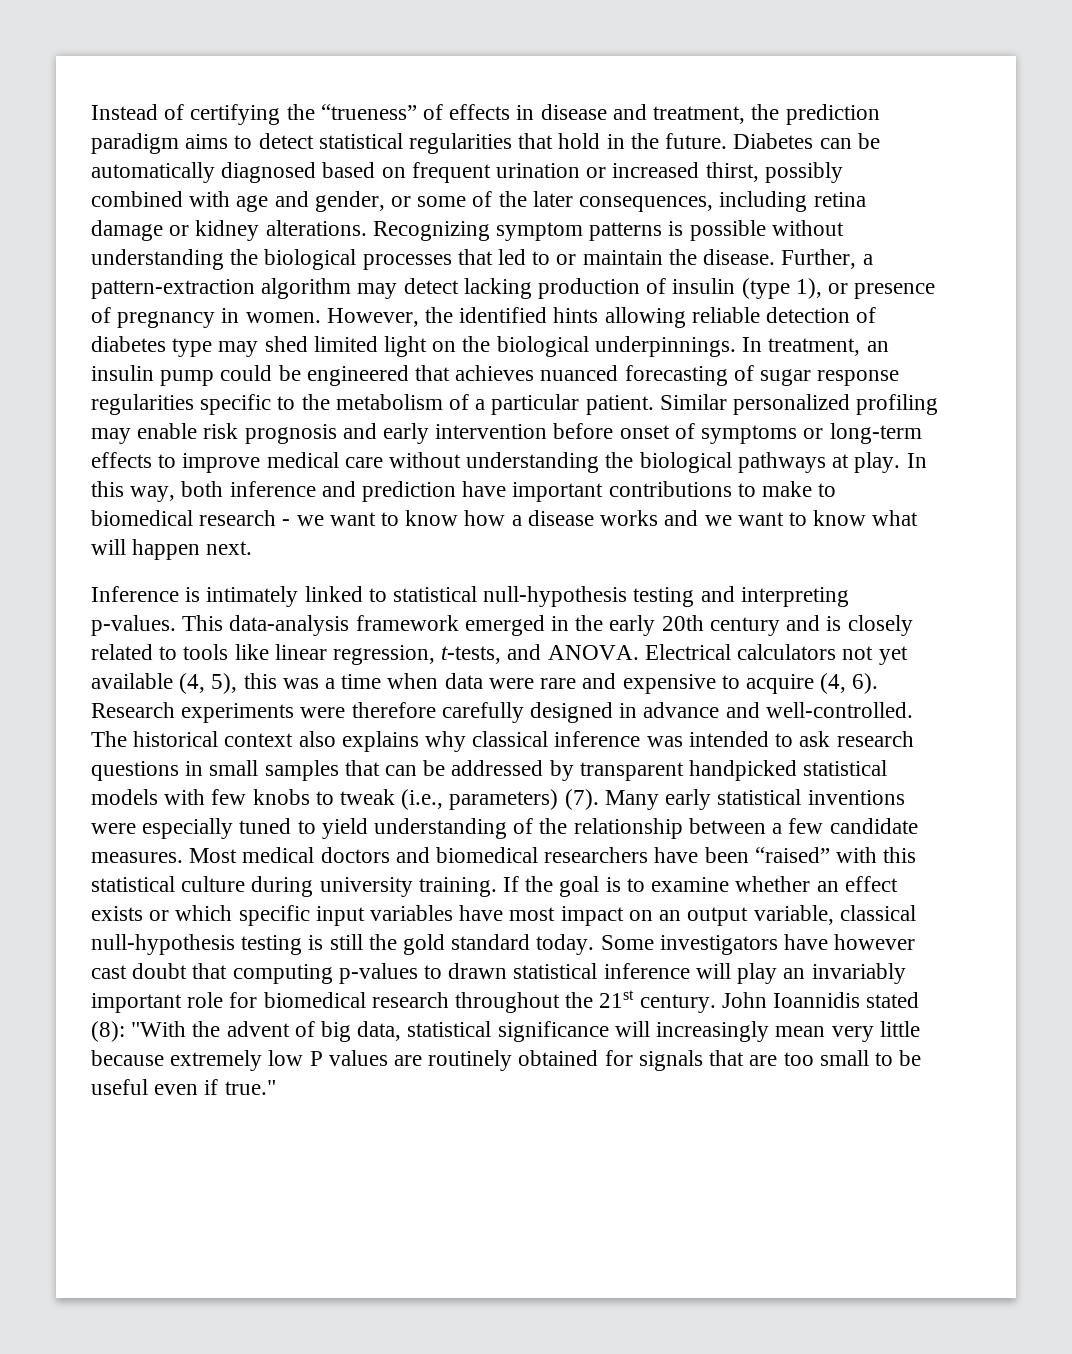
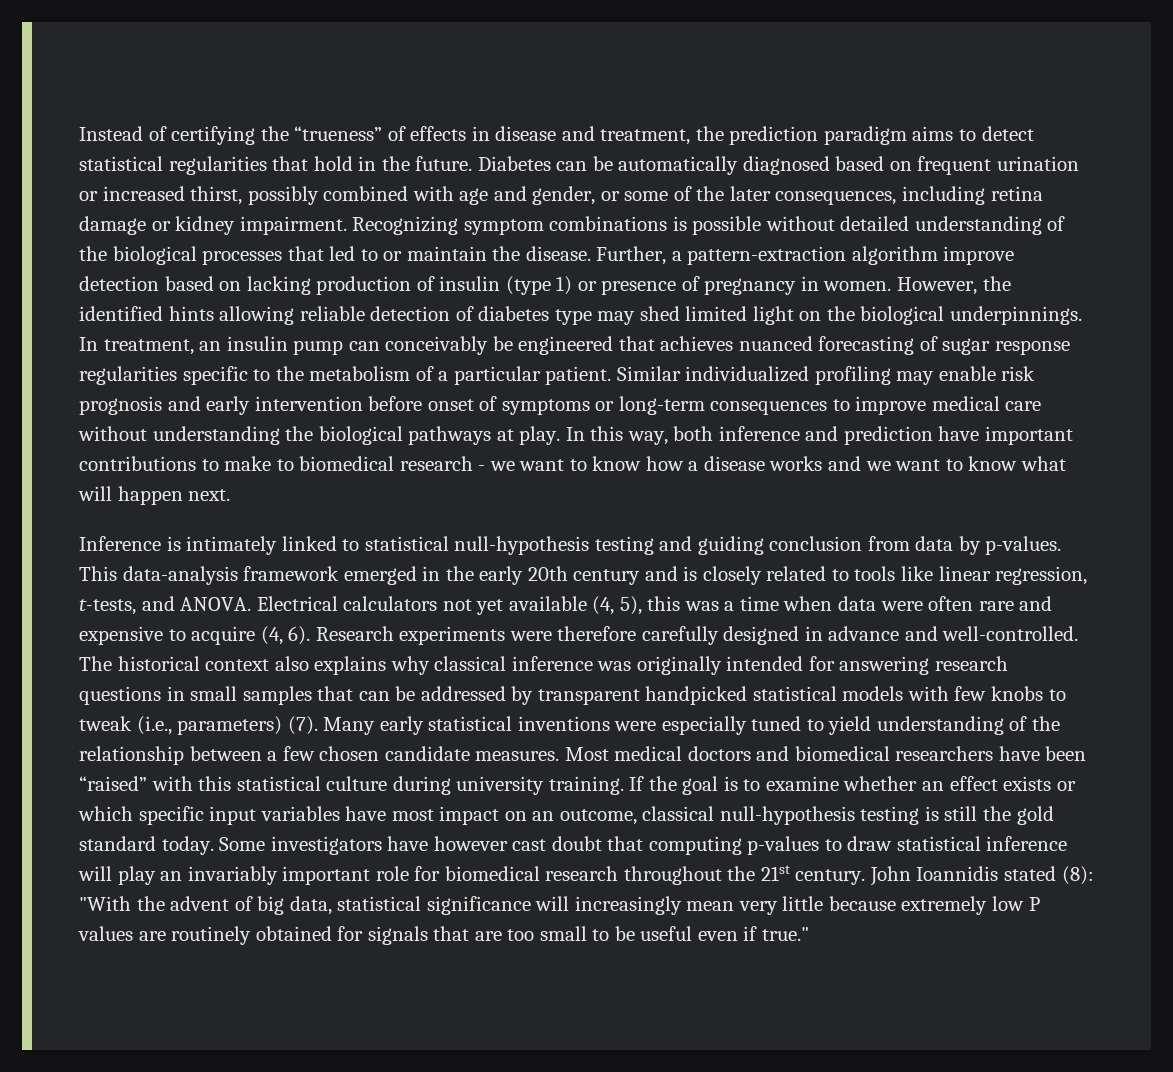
- Diabetes can be automatically diagnosed based on frequent urination or increased thirst, possibly combined with age and gender, or some of the later consequences, including retina damage or kidney alterations.
+ Diabetes can be automatically diagnosed based on frequent urination or increased thirst, possibly combined with age and gender, or some of the later consequences, including retina damage or kidney impairment.
- Recognizing symptom patterns is possible without understanding the biological processes that led to or maintain the disease.
+ Recognizing symptom combinations is possible without detailed understanding of the biological processes that led to or maintain the disease.
- Further, a pattern-extraction algorithm may detect lacking production of insulin (type 1), or presence of pregnancy in women.
+ Further, a pattern-extraction algorithm improve detection based on lacking production of insulin (type 1) or presence of pregnancy in women.
- In treatment, an insulin pump could be engineered that achieves nuanced forecasting of sugar response regularities specific to the metabolism of a particular patient.
+ In treatment, an insulin pump can conceivably be engineered that achieves nuanced forecasting of sugar response regularities specific to the metabolism of a particular patient.
- Similar personalized profiling may enable risk prognosis and early intervention before onset of symptoms or long-term effects to improve medical care without understanding the biological pathways at play.
+ Similar individualized profiling may enable risk prognosis and early intervention before onset of symptoms or long-term consequences to improve medical care without understanding the biological pathways at play.
- Inference is intimately linked to statistical null-hypothesis testing and interpreting p-values.
+ Inference is intimately linked to statistical null-hypothesis testing and guiding conclusion from data by p-values.
- Electrical calculators not yet available (4, 5), this was a time when data were rare and expensive to acquire (4, 6).
+ Electrical calculators not yet available (4, 5), this was a time when data were often rare and expensive to acquire (4, 6).
- The historical context also explains why classical inference was intended to ask research questions in small samples that can be addressed by transparent handpicked statistical models with few knobs to tweak (i.e., parameters) (7).
+ The historical context also explains why classical inference was originally intended for answering research questions in small samples that can be addressed by transparent handpicked statistical models with few knobs to tweak (i.e., parameters) (7).
- Many early statistical inventions were especially tuned to yield understanding of the relationship between a few candidate measures.
+ Many early statistical inventions were especially tuned to yield understanding of the relationship between a few chosen candidate measures.
- If the goal is to examine whether an effect exists or which specific input variables have most impact on an output variable, classical null-hypothesis testing is still the gold standard today.
+ If the goal is to examine whether an effect exists or which specific input variables have most impact on an outcome, classical null-hypothesis testing is still the gold standard today.
- Some investigators have however cast doubt that computing p-values to drawn statistical inference will play an invariably important role for biomedical research throughout the 21st century.
+ Some investigators have however cast doubt that computing p-values to draw statistical inference will play an invariably important role for biomedical research throughout the 21st century.

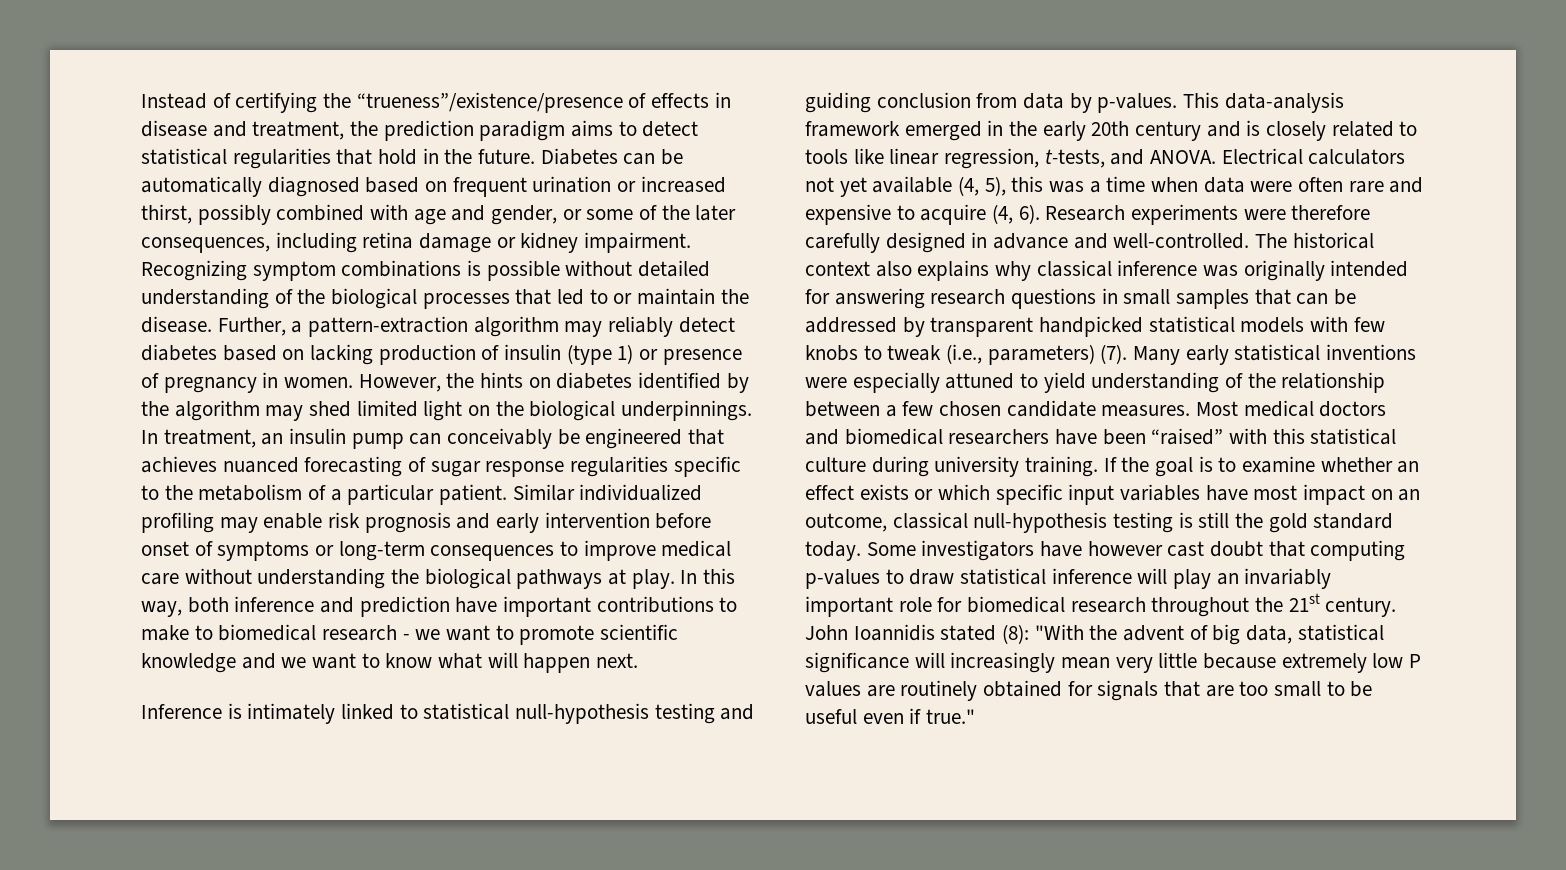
- Instead of certifying the “trueness” of effects in disease and treatment, the prediction paradigm aims to detect statistical regularities that hold in the future.
+ Instead of certifying the “trueness”/existence/presence of effects in disease and treatment, the prediction paradigm aims to detect statistical regularities that hold in the future.
- Further, a pattern-extraction algorithm improve detection based on lacking production of insulin (type 1) or presence of pregnancy in women.
+ Further, a pattern-extraction algorithm may reliably detect diabetes based on lacking production of insulin (type 1) or presence of pregnancy in women.
- However, the identified hints allowing reliable detection of diabetes type may shed limited light on the biological underpinnings.
+ However, the hints on diabetes identified by the algorithm may shed limited light on the biological underpinnings.
- In this way, both inference and prediction have important contributions to make to biomedical research - we want to know how a disease works and we want to know what will happen next.
+ In this way, both inference and prediction have important contributions to make to biomedical research - we want to promote scientific knowledge and we want to know what will happen next.
- Many early statistical inventions were especially tuned to yield understanding of the relationship between a few chosen candidate measures.
+ Many early statistical inventions were especially attuned to yield understanding of the relationship between a few chosen candidate measures.

